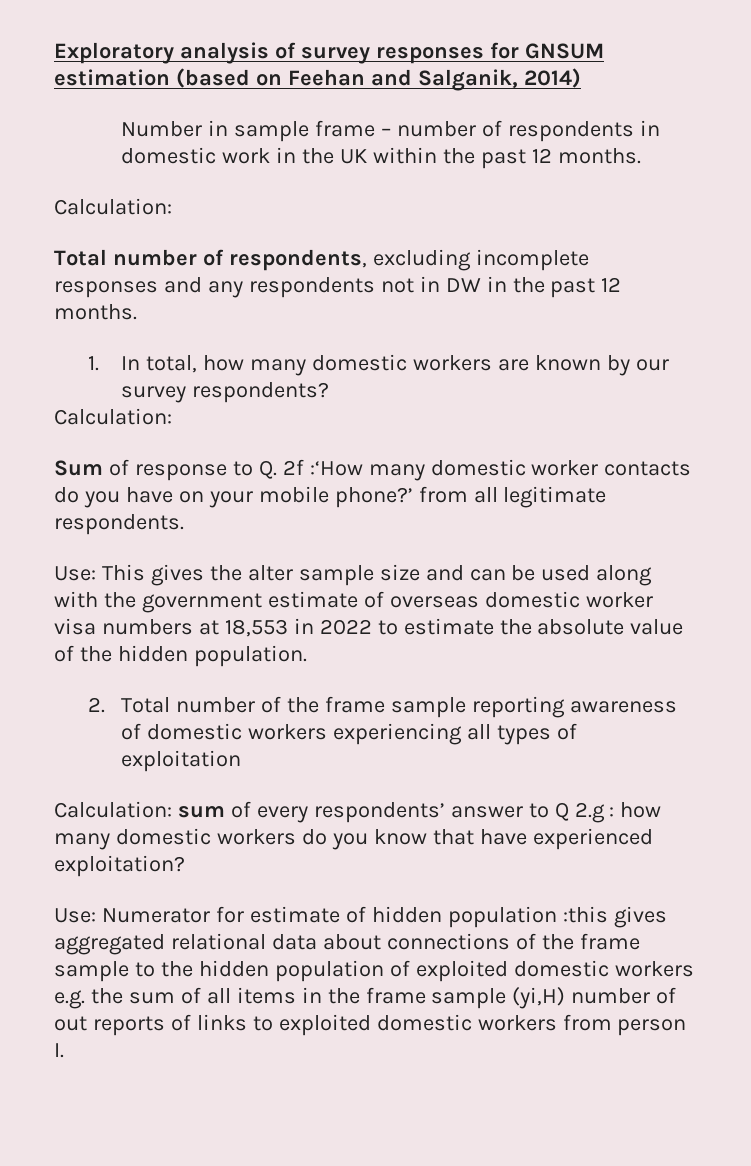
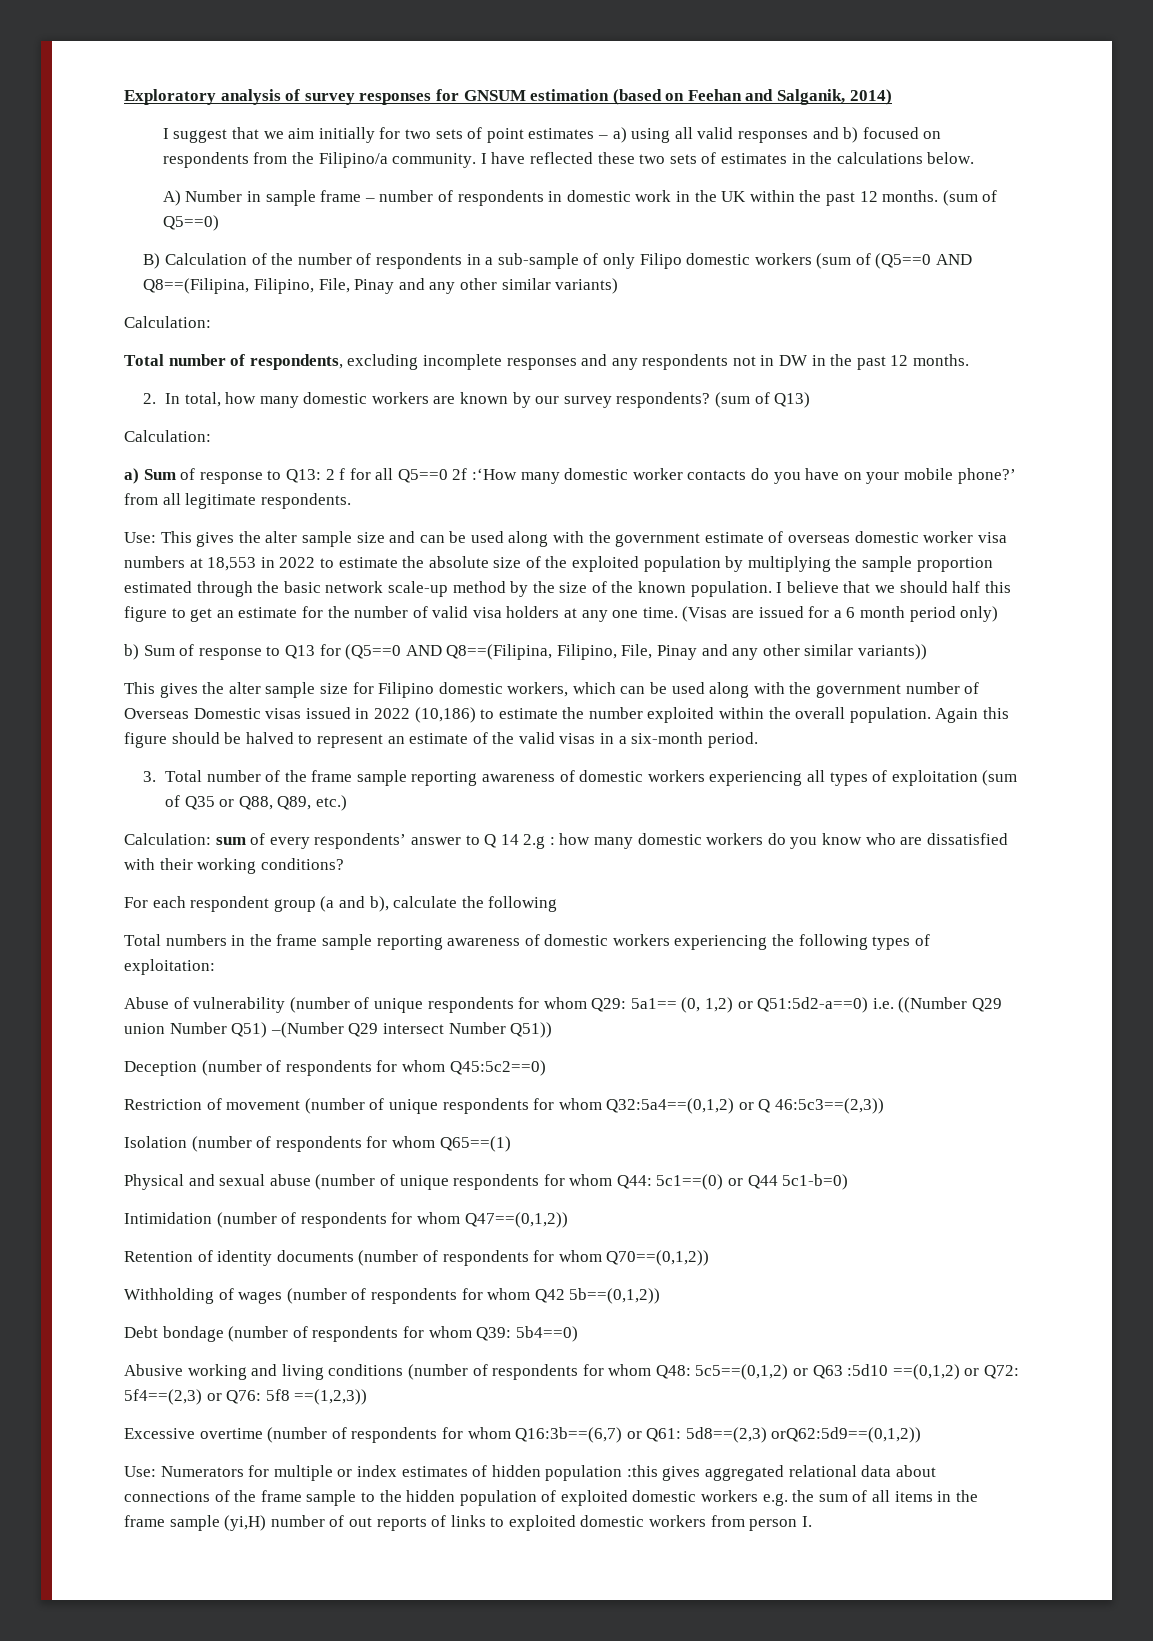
- Number in sample frame – number of respondents in domestic work in the UK within the past 12 months.
+ I suggest that we aim initially for two sets of point estimates – a) using all valid responses and b) focused on respondents from the Filipino/a community. I have reflected these two sets of estimates in the calculations below.
+ A) Number in sample frame – number of respondents in domestic work in the UK within the past 12 months. (sum of Q5==0)
+ B) Calculation of the number of respondents in a sub-sample of only Filipo domestic workers (sum of (Q5==0 AND Q8==(Filipina, Filipino, File, Pinay and any other similar variants)
- 1. In total, how many domestic workers are known by our survey respondents?
+ 2. In total, how many domestic workers are known by our survey respondents? (sum of Q13)
  Calculation:
- Sum of response to Q. 2f :‘How many domestic worker contacts do you have on your mobile phone?’ from all legitimate respondents.
+ a) Sum of response to Q13: 2 f for all Q5==0 2f :‘How many domestic worker contacts do you have on your mobile phone?’ from all legitimate respondents.
- Use: This gives the alter sample size and can be used along with the government estimate of overseas domestic worker visa numbers at 18,553 in 2022 to estimate the absolute value of the hidden population.
- 2. Total number of the frame sample reporting awareness of domestic workers experiencing all types of exploitation
+ Use: This gives the alter sample size and can be used along with the government estimate of overseas domestic worker visa numbers at 18,553 in 2022 to estimate the absolute size of the exploited population by multiplying the sample proportion estimated through the basic network scale-up method by the size of the known population. I believe that we should half this figure to get an estimate for the number of valid visa holders at any one time. (Visas are issued for a 6 month period only)
+ b) Sum of response to Q13 for (Q5==0 AND Q8==(Filipina, Filipino, File, Pinay and any other similar variants))
+ This gives the alter sample size for Filipino domestic workers, which can be used along with the government number of Overseas Domestic visas issued in 2022 (10,186) to estimate the number exploited within the overall population. Again this figure should be halved to represent an estimate of the valid visas in a six-month period.
+ 3. Total number of the frame sample reporting awareness of domestic workers experiencing all types of exploitation (sum of Q35 or Q88, Q89, etc.)
- sum of every respondents’ answer to Q 2.g :
+ sum of every respondents’ answer to Q 14 2.g :
- how many domestic workers do you know that have experienced exploitation?
- Use: Numerator for estimate of hidden population :this gives aggregated relational data about connections of the frame sample to the hidden population of exploited domestic workers e.g. the sum of all items in the frame sample (yi,H) number of out reports of links to exploited domestic workers from person I.
+ how many domestic workers do you know who are dissatisfied with their working conditions?
+ For each respondent group (a and b), calculate the following
+ Total numbers in the frame sample reporting awareness of domestic workers experiencing the following types of exploitation:
+ Abuse of vulnerability (number of unique respondents for whom Q29: 5a1== (0, 1,2) or Q51:5d2-a==0) i.e. ((Number Q29 union Number Q51) –(Number Q29 intersect Number Q51))
+ Deception (number of respondents for whom Q45:5c2==0)
+ Restriction of movement (number of unique respondents for whom Q32:5a4==(0,1,2) or Q 46:5c3==(2,3))
+ Isolation (number of respondents for whom Q65==(1)
+ Physical and sexual abuse (number of unique respondents for whom Q44: 5c1==(0) or Q44 5c1-b=0)
+ Intimidation (number of respondents for whom Q47==(0,1,2))
+ Retention of identity documents (number of respondents for whom Q70==(0,1,2))
+ Withholding of wages (number of respondents for whom Q42 5b==(0,1,2))
+ Debt bondage (number of respondents for whom Q39: 5b4==0)
+ Abusive working and living conditions (number of respondents for whom Q48: 5c5==(0,1,2) or Q63 :5d10 ==(0,1,2) or Q72: 5f4==(2,3) or Q76: 5f8 ==(1,2,3))
+ Excessive overtime (number of respondents for whom Q16:3b==(6,7) or Q61: 5d8==(2,3) orQ62:5d9==(0,1,2))
+ Use: Numerators for multiple or index estimates of hidden population :this gives aggregated relational data about connections of the frame sample to the hidden population of exploited domestic workers e.g. the sum of all items in the frame sample (yi,H) number of out reports of links to exploited domestic workers from person I.

